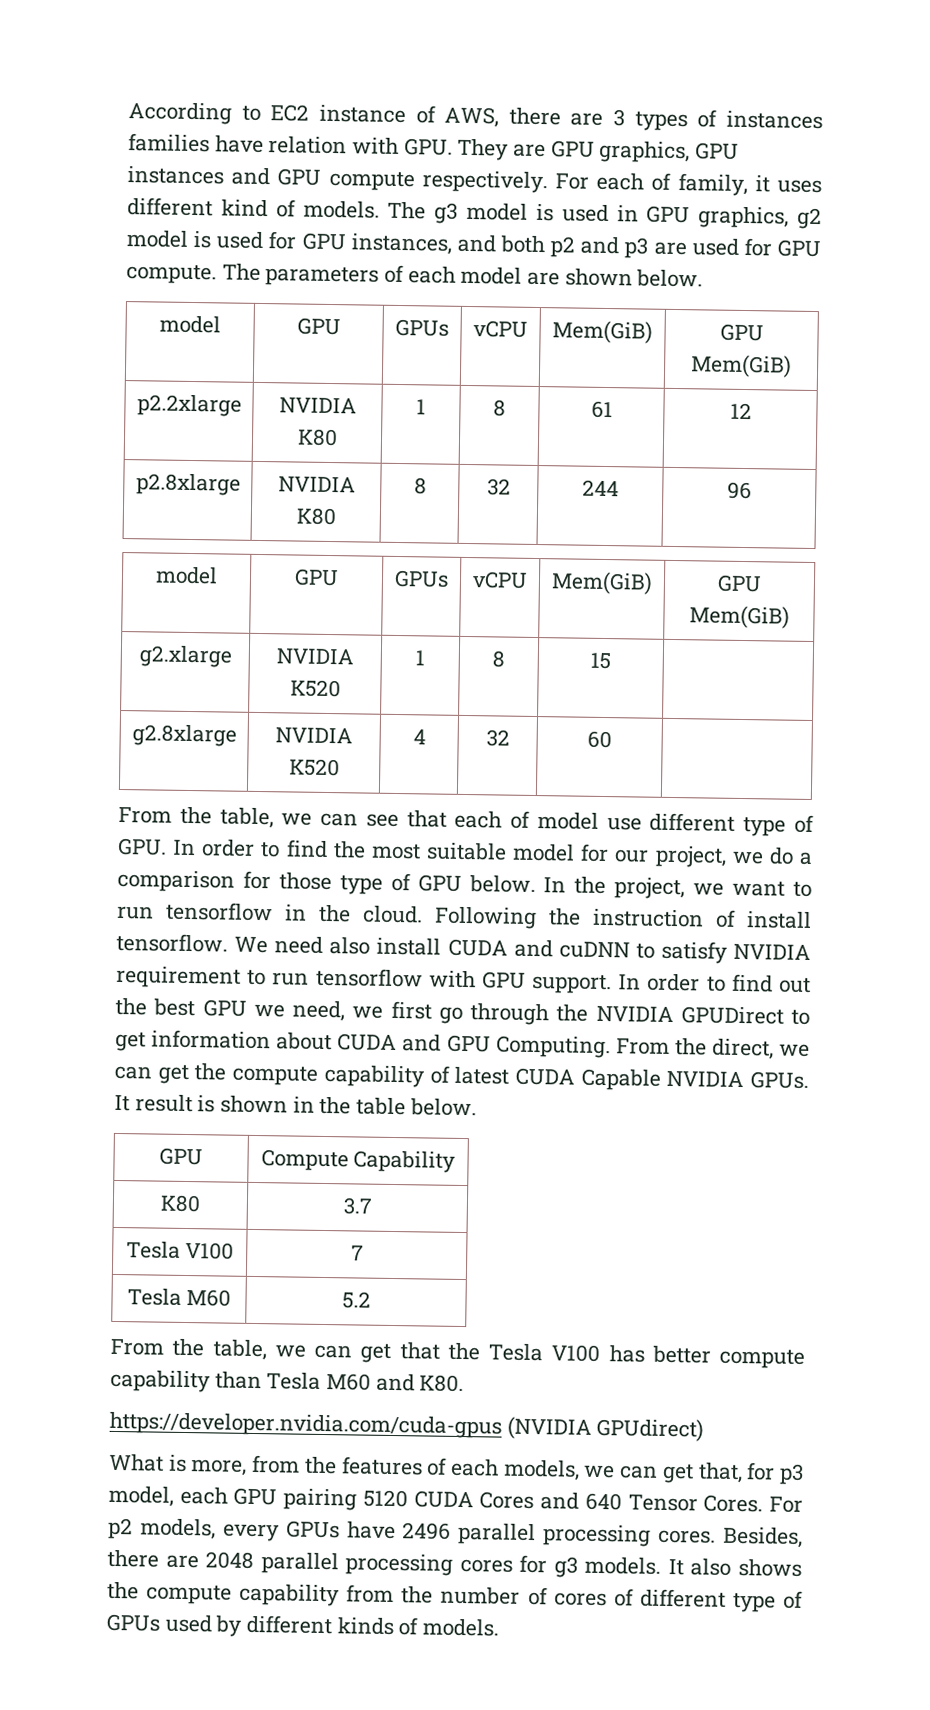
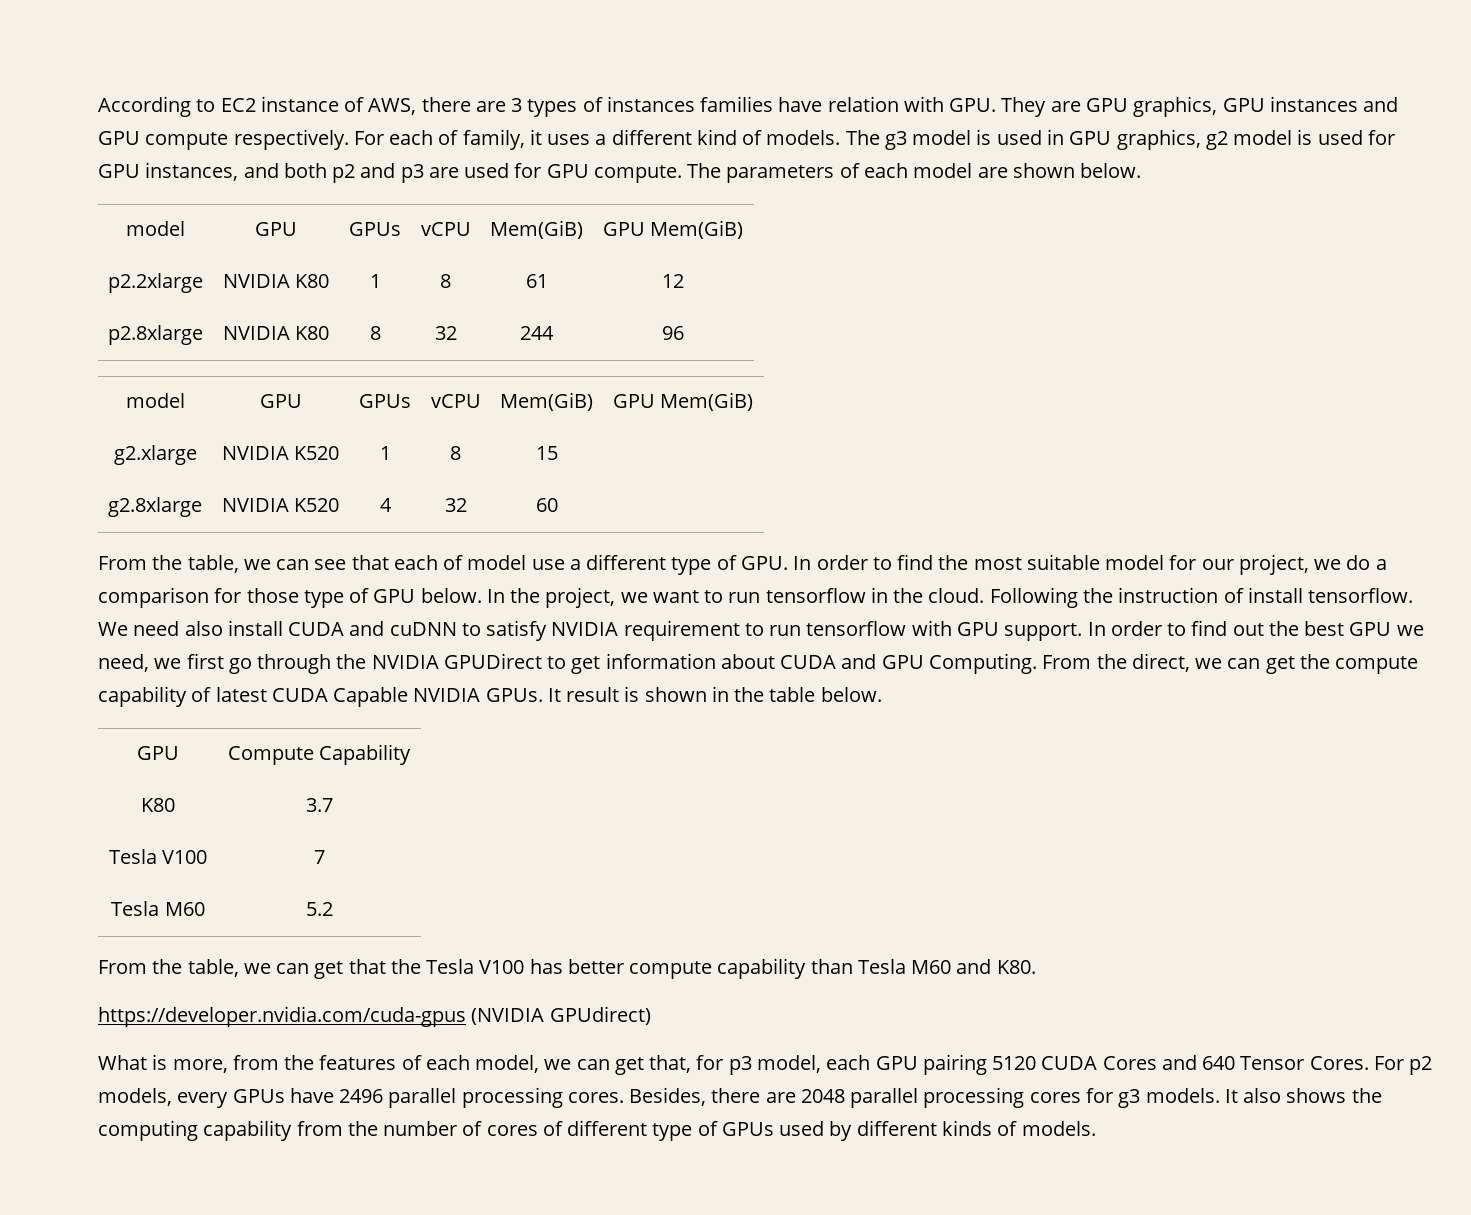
- For each of family, it uses different kind of models.
+ For each of family, it uses a different kind of models.
- From the table, we can see that each of model use different type of GPU. In order to find the most suitable model for our project, we do a comparison for those type of GPU below.
+ From the table, we can see that each of model use a different type of GPU. In order to find the most suitable model for our project, we do a comparison for those type of GPU below.
- What is more, from the features of each models, we can get that, for p3 model, each GPU pairing 5120 CUDA Cores and 640 Tensor Cores.
+ What is more, from the features of each model, we can get that, for p3 model, each GPU pairing 5120 CUDA Cores and 640 Tensor Cores.
- It also shows the compute capability from the number of cores of different type of GPUs used by different kinds of models.
+ It also shows the computing capability from the number of cores of different type of GPUs used by different kinds of models.

